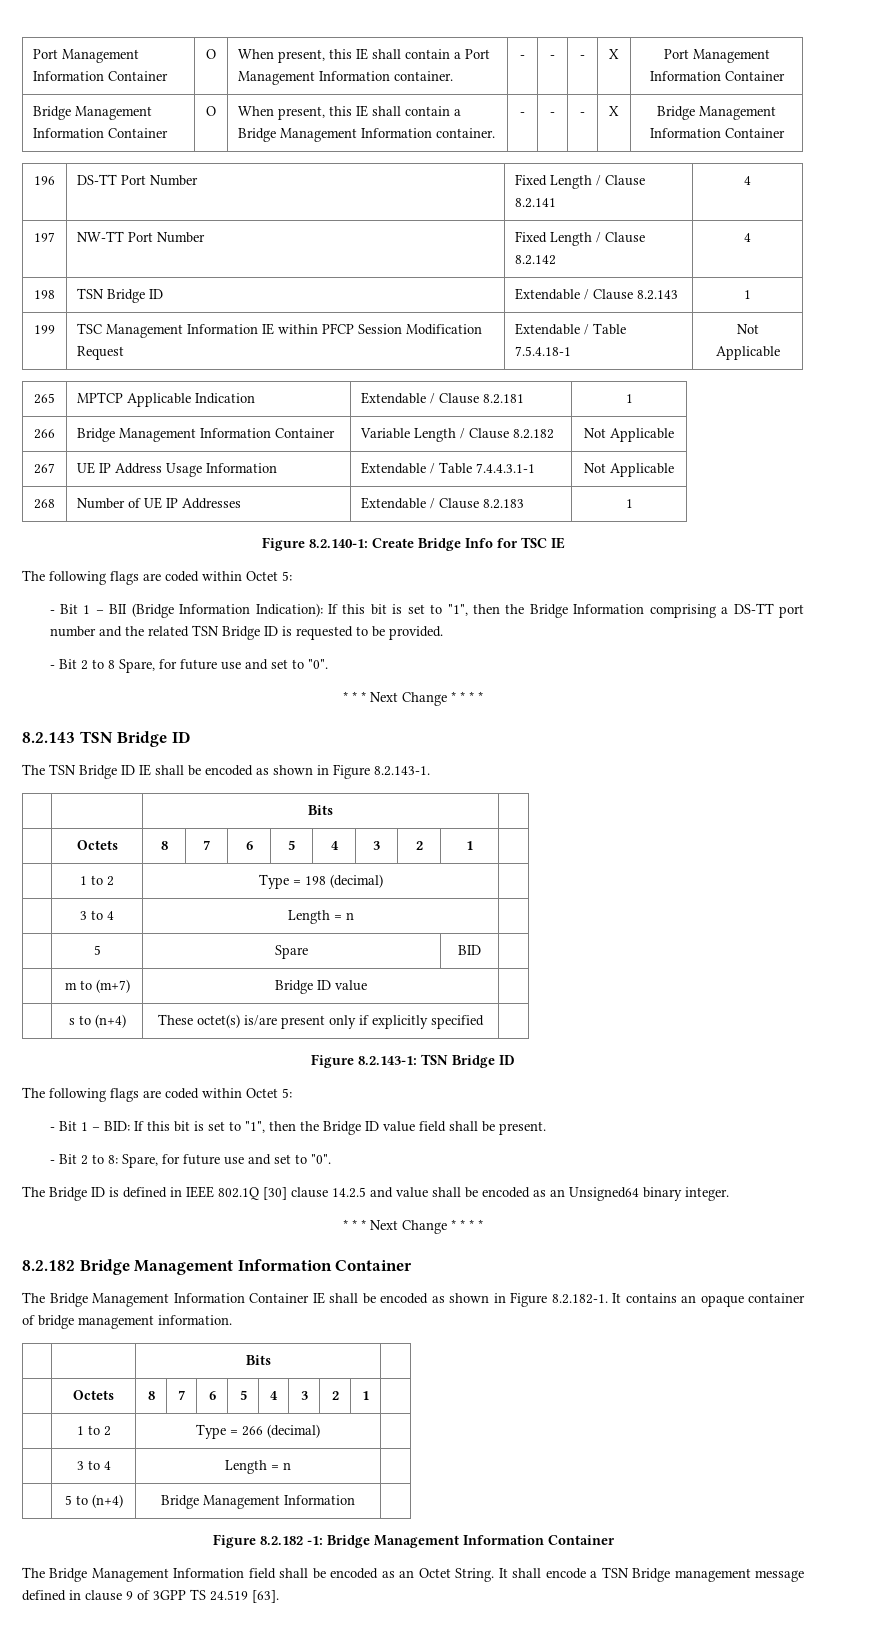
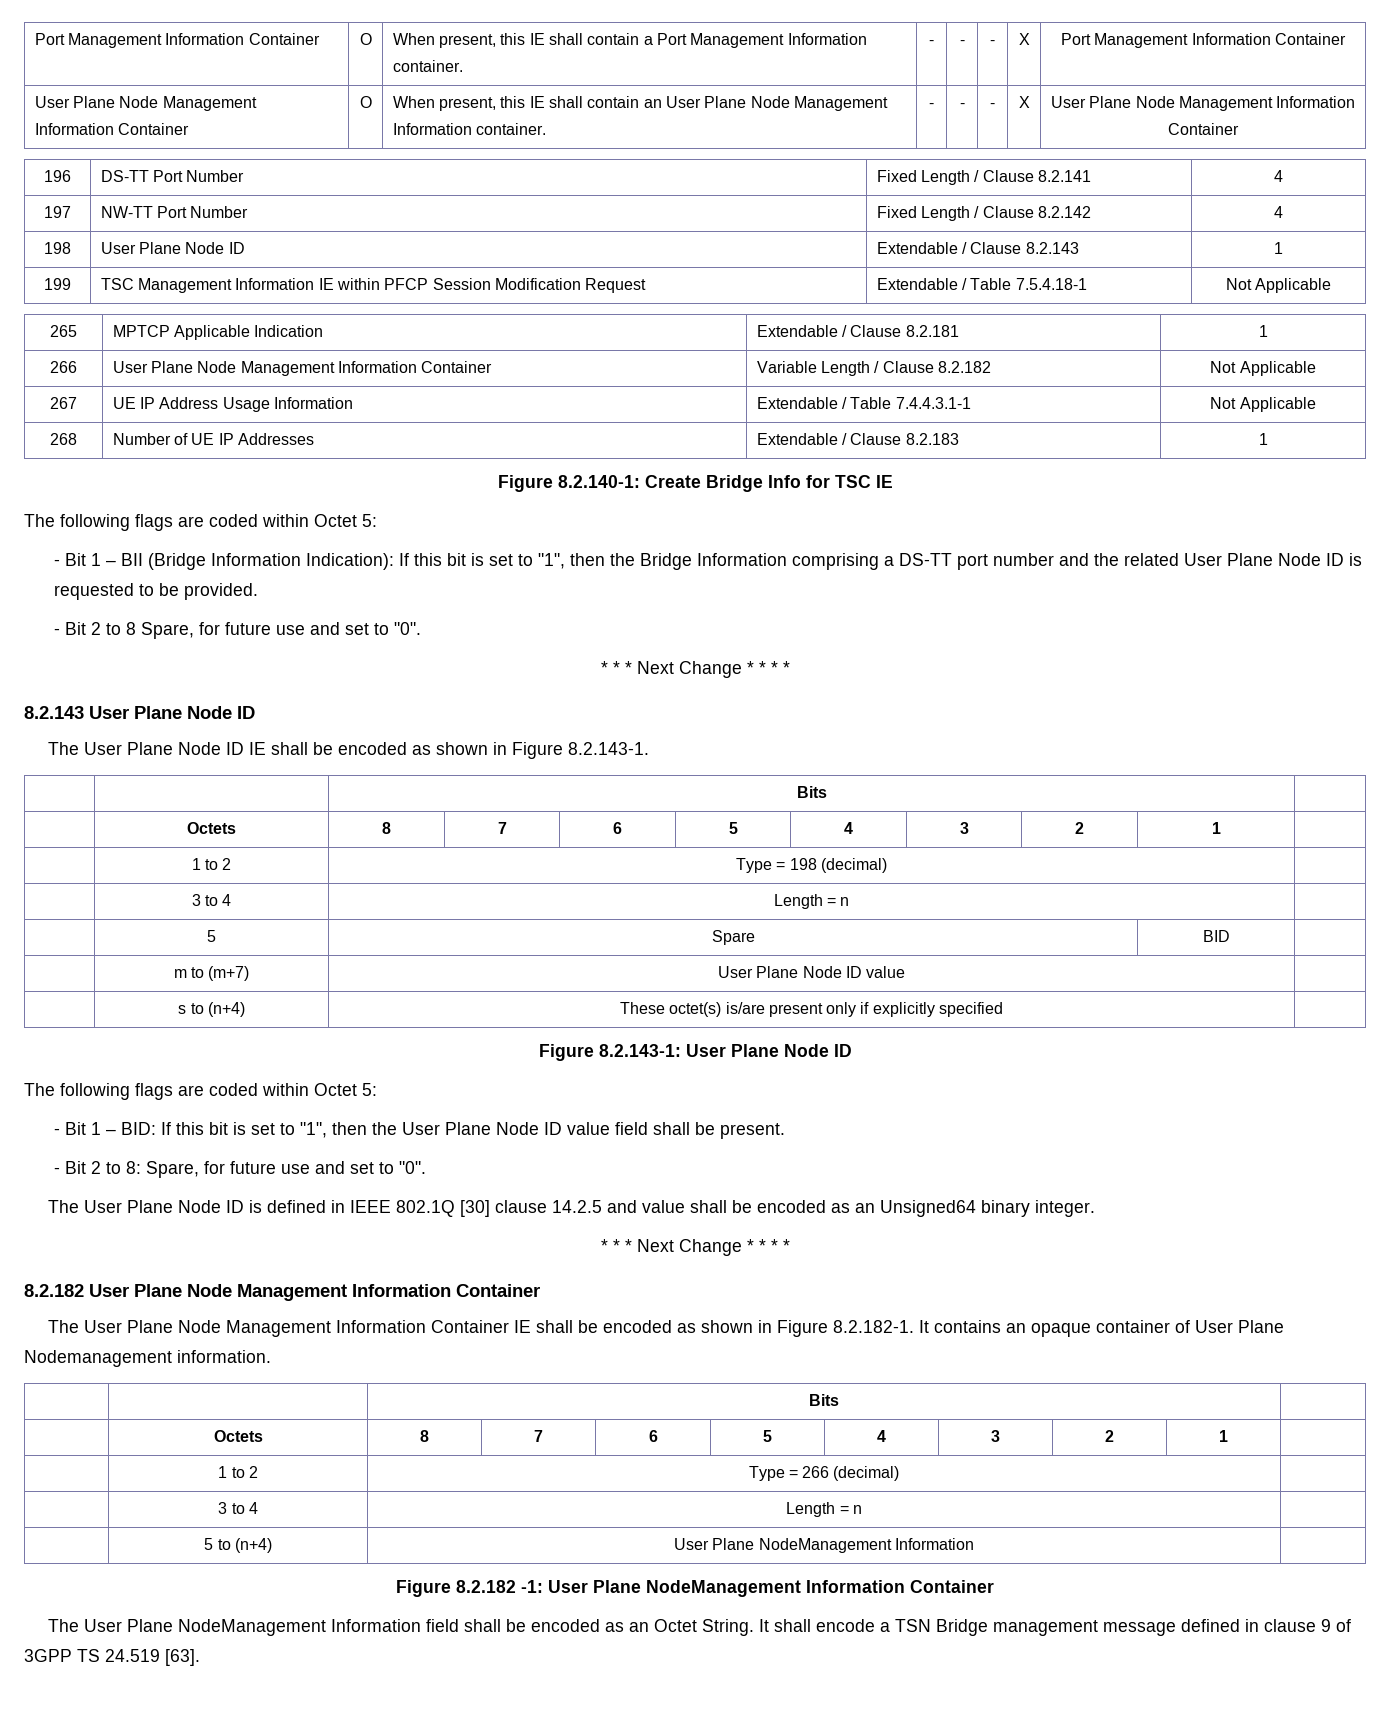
- Bridge Management Information Container | O | When present, this IE shall contain a Bridge Management Information container. | - | - | - | X | Bridge Management Information Container
+ User Plane Node Management Information Container | O | When present, this IE shall contain an User Plane Node Management Information container. | - | - | - | X | User Plane Node Management Information Container
- 198 | TSN Bridge ID | Extendable / Clause 8.2.143 | 1
+ 198 | User Plane Node ID | Extendable / Clause 8.2.143 | 1
- 266 | Bridge Management Information Container | Variable Length / Clause 8.2.182 | Not Applicable
+ 266 | User Plane Node Management Information Container | Variable Length / Clause 8.2.182 | Not Applicable
- - Bit 1 – BII (Bridge Information Indication): If this bit is set to "1", then the Bridge Information comprising a DS-TT port number and the related TSN Bridge ID is requested to be provided.
+ - Bit 1 – BII (Bridge Information Indication): If this bit is set to "1", then the Bridge Information comprising a DS-TT port number and the related User Plane Node ID is requested to be provided.
- 8.2.143 TSN Bridge ID
- The TSN Bridge ID IE shall be encoded as shown in Figure 8.2.143-1.
+ 8.2.143 User Plane Node ID
+ The User Plane Node ID IE shall be encoded as shown in Figure 8.2.143-1.
- | m to (m+7) | Bridge ID value |
+ | m to (m+7) | User Plane Node ID value |
- Figure 8.2.143-1: TSN Bridge ID
+ Figure 8.2.143-1: User Plane Node ID
- - Bit 1 – BID: If this bit is set to "1", then the Bridge ID value field shall be present.
+ - Bit 1 – BID: If this bit is set to "1", then the User Plane Node ID value field shall be present.
- The Bridge ID is defined in IEEE 802.1Q [30] clause 14.2.5 and value shall be encoded as an Unsigned64 binary integer.
+ The User Plane Node ID is defined in IEEE 802.1Q [30] clause 14.2.5 and value shall be encoded as an Unsigned64 binary integer.
- 8.2.182 Bridge Management Information Container
- The Bridge Management Information Container IE shall be encoded as shown in Figure 8.2.182-1. It contains an opaque container of bridge management information.
+ 8.2.182 User Plane Node Management Information Container
+ The User Plane Node Management Information Container IE shall be encoded as shown in Figure 8.2.182-1. It contains an opaque container of User Plane Nodemanagement information.
- | 5 to (n+4) | Bridge Management Information |
+ | 5 to (n+4) | User Plane NodeManagement Information |
- Figure 8.2.182 -1: Bridge Management Information Container
- The Bridge Management Information field shall be encoded as an Octet String.
+ Figure 8.2.182 -1: User Plane NodeManagement Information Container
+ The User Plane NodeManagement Information field shall be encoded as an Octet String.

